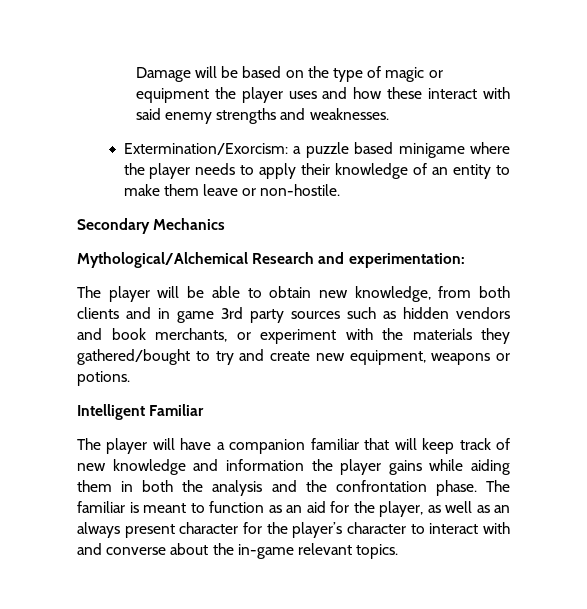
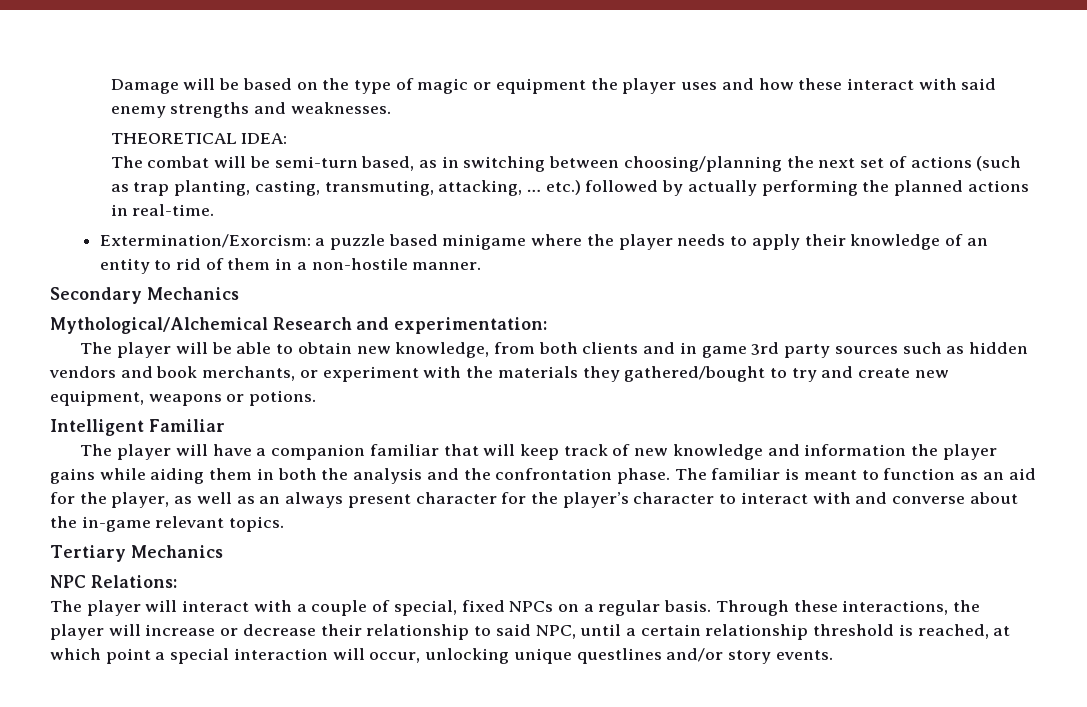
+ THEORETICAL IDEA:
+ The combat will be semi-turn based, as in switching between choosing/planning the next set of actions (such as trap planting, casting, transmuting, attacking, … etc.) followed by actually performing the planned actions in real-time.
- Extermination/Exorcism: a puzzle based minigame where the player needs to apply their knowledge of an entity to make them leave or non-hostile.
+ Extermination/Exorcism: a puzzle based minigame where the player needs to apply their knowledge of an entity to rid of them in a non-hostile manner.
+ Tertiary Mechanics
+ NPC Relations:
+ The player will interact with a couple of special, fixed NPCs on a regular basis. Through these interactions, the player will increase or decrease their relationship to said NPC, until a certain relationship threshold is reached, at which point a special interaction will occur, unlocking unique questlines and/or story events.

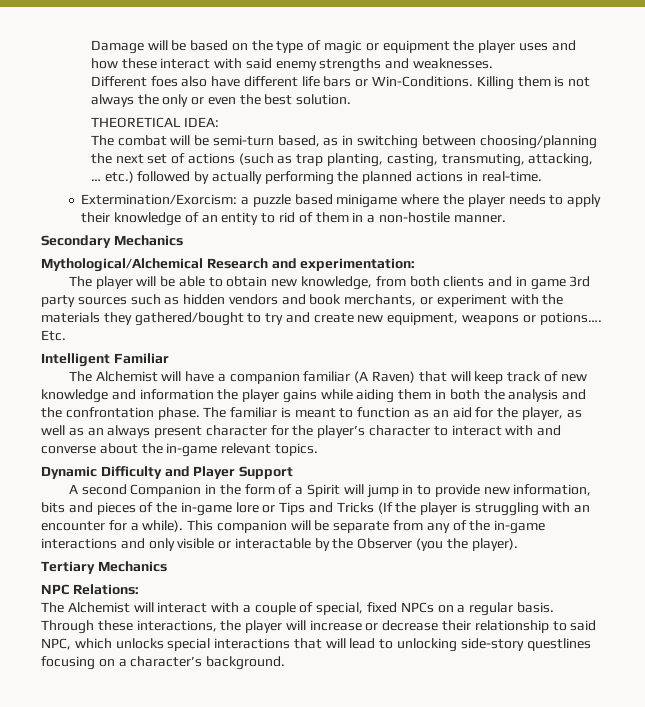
+ Different foes also have different life bars or Win-Conditions. Killing them is not always the only or even the best solution.
- The player will be able to obtain new knowledge, from both clients and in game 3rd party sources such as hidden vendors and book merchants, or experiment with the materials they gathered/bought to try and create new equipment, weapons or potions.
+ The player will be able to obtain new knowledge, from both clients and in game 3rd party sources such as hidden vendors and book merchants, or experiment with the materials they gathered/bought to try and create new equipment, weapons or potions…. Etc.
- The player will have a companion familiar that will keep track of new knowledge and information the player gains while aiding them in both the analysis and the confrontation phase.
+ The Alchemist will have a companion familiar (A Raven) that will keep track of new knowledge and information the player gains while aiding them in both the analysis and the confrontation phase.
+ Dynamic Difficulty and Player Support
+ A second Companion in the form of a Spirit will jump in to provide new information, bits and pieces of the in-game lore or Tips and Tricks (If the player is struggling with an encounter for a while). This companion will be separate from any of the in-game interactions and only visible or interactable by the Observer (you the player).
- The player will interact with a couple of special, fixed NPCs on a regular basis.
+ The Alchemist will interact with a couple of special, fixed NPCs on a regular basis.
- Through these interactions, the player will increase or decrease their relationship to said NPC, until a certain relationship threshold is reached, at which point a special interaction will occur, unlocking unique questlines and/or story events.
+ Through these interactions, the player will increase or decrease their relationship to said NPC, which unlocks special interactions that will lead to unlocking side-story questlines focusing on a character’s background.

